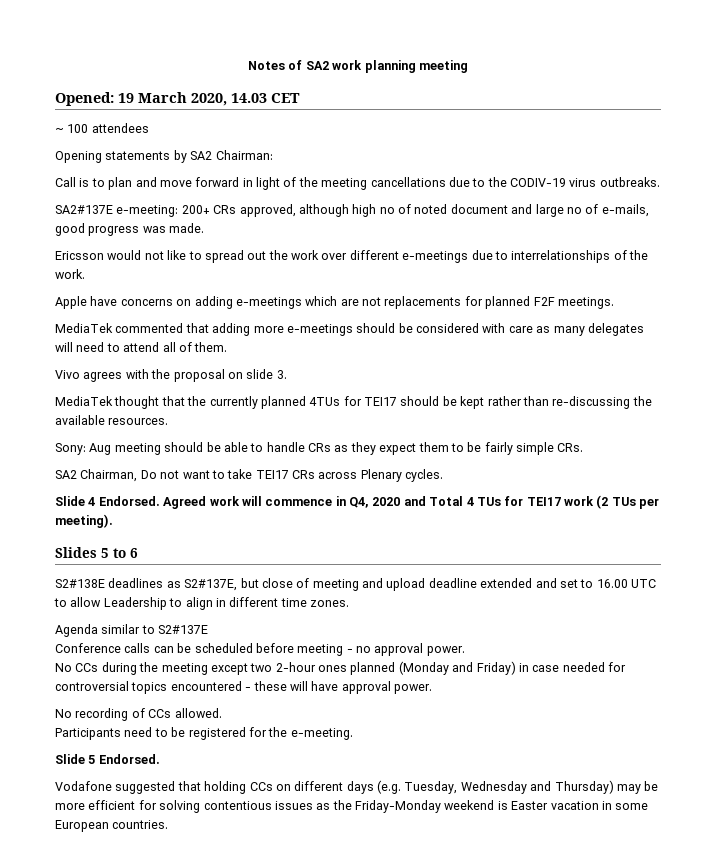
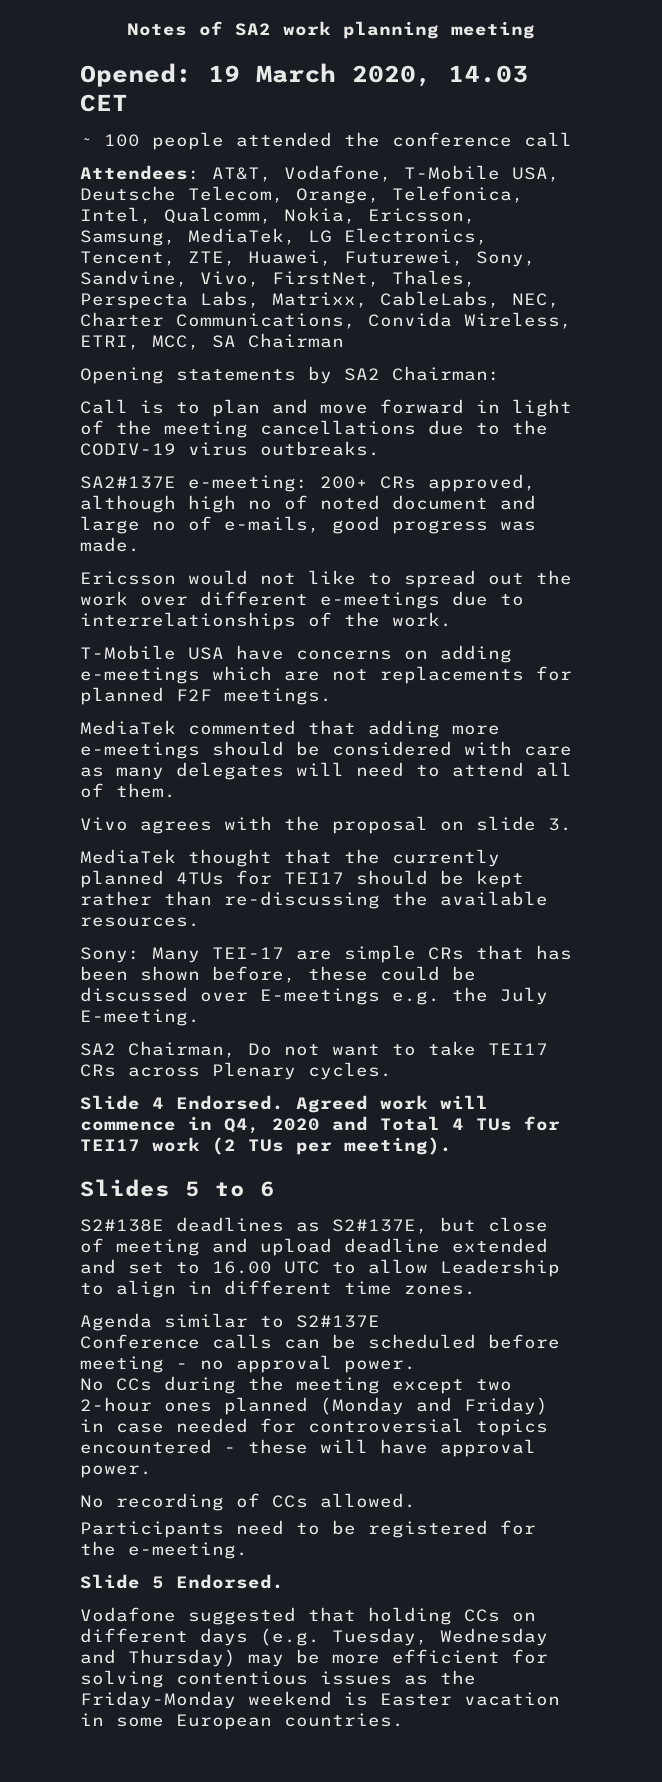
- ~ 100 attendees
+ ~ 100 people attended the conference call
+ Attendees: AT&T, Vodafone, T-Mobile USA, Deutsche Telecom, Orange, Telefonica, Intel, Qualcomm, Nokia, Ericsson, Samsung, MediaTek, LG Electronics, Tencent, ZTE, Huawei, Futurewei, Sony, Sandvine, Vivo, FirstNet, Thales, Perspecta Labs, Matrixx, CableLabs, NEC, Charter Communications, Convida Wireless, ETRI, MCC, SA Chairman
- Apple have concerns on adding e-meetings which are not replacements for planned F2F meetings.
+ T-Mobile USA have concerns on adding e-meetings which are not replacements for planned F2F meetings.
- Sony: Aug meeting should be able to handle CRs as they expect them to be fairly simple CRs.
+ Sony: Many TEI-17 are simple CRs that has been shown before, these could be discussed over E-meetings e.g. the July E-meeting.

